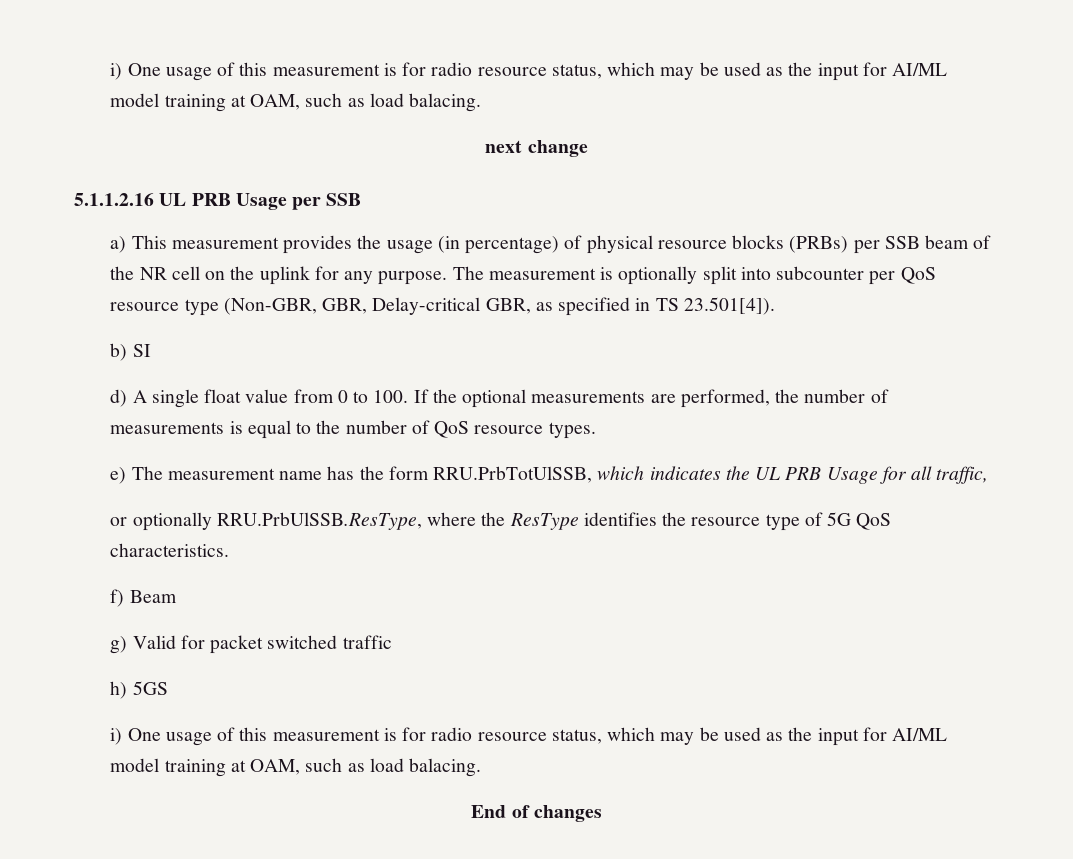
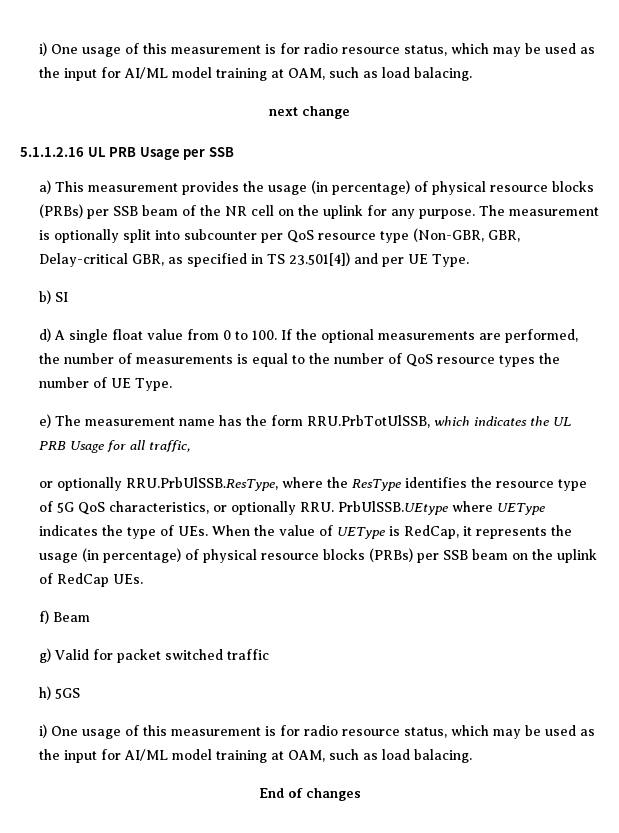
- The measurement is optionally split into subcounter per QoS resource type (Non-GBR, GBR, Delay-critical GBR, as specified in TS 23.501[4]).
+ The measurement is optionally split into subcounter per QoS resource type (Non-GBR, GBR, Delay-critical GBR, as specified in TS 23.501[4]) and per UE Type.
- d) A single float value from 0 to 100. If the optional measurements are performed, the number of measurements is equal to the number of QoS resource types.
+ d) A single float value from 0 to 100. If the optional measurements are performed, the number of measurements is equal to the number of QoS resource types the number of UE Type.
- or optionally RRU.PrbUlSSB.ResType, where the ResType identifies the resource type of 5G QoS characteristics.
+ or optionally RRU.PrbUlSSB.ResType, where the ResType identifies the resource type of 5G QoS characteristics, or optionally RRU. PrbUlSSB.UEtype where UEType indicates the type of UEs. When the value of UEType is RedCap, it represents the usage (in percentage) of physical resource blocks (PRBs) per SSB beam on the uplink of RedCap UEs.

